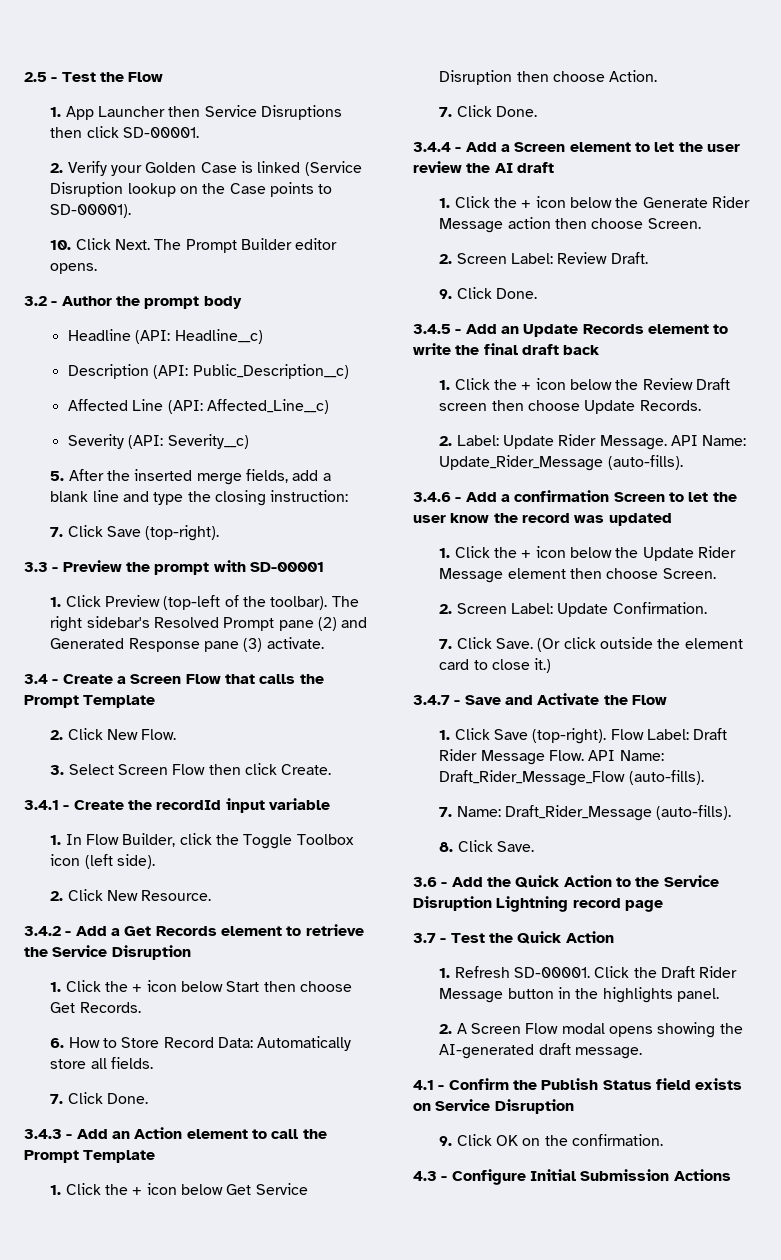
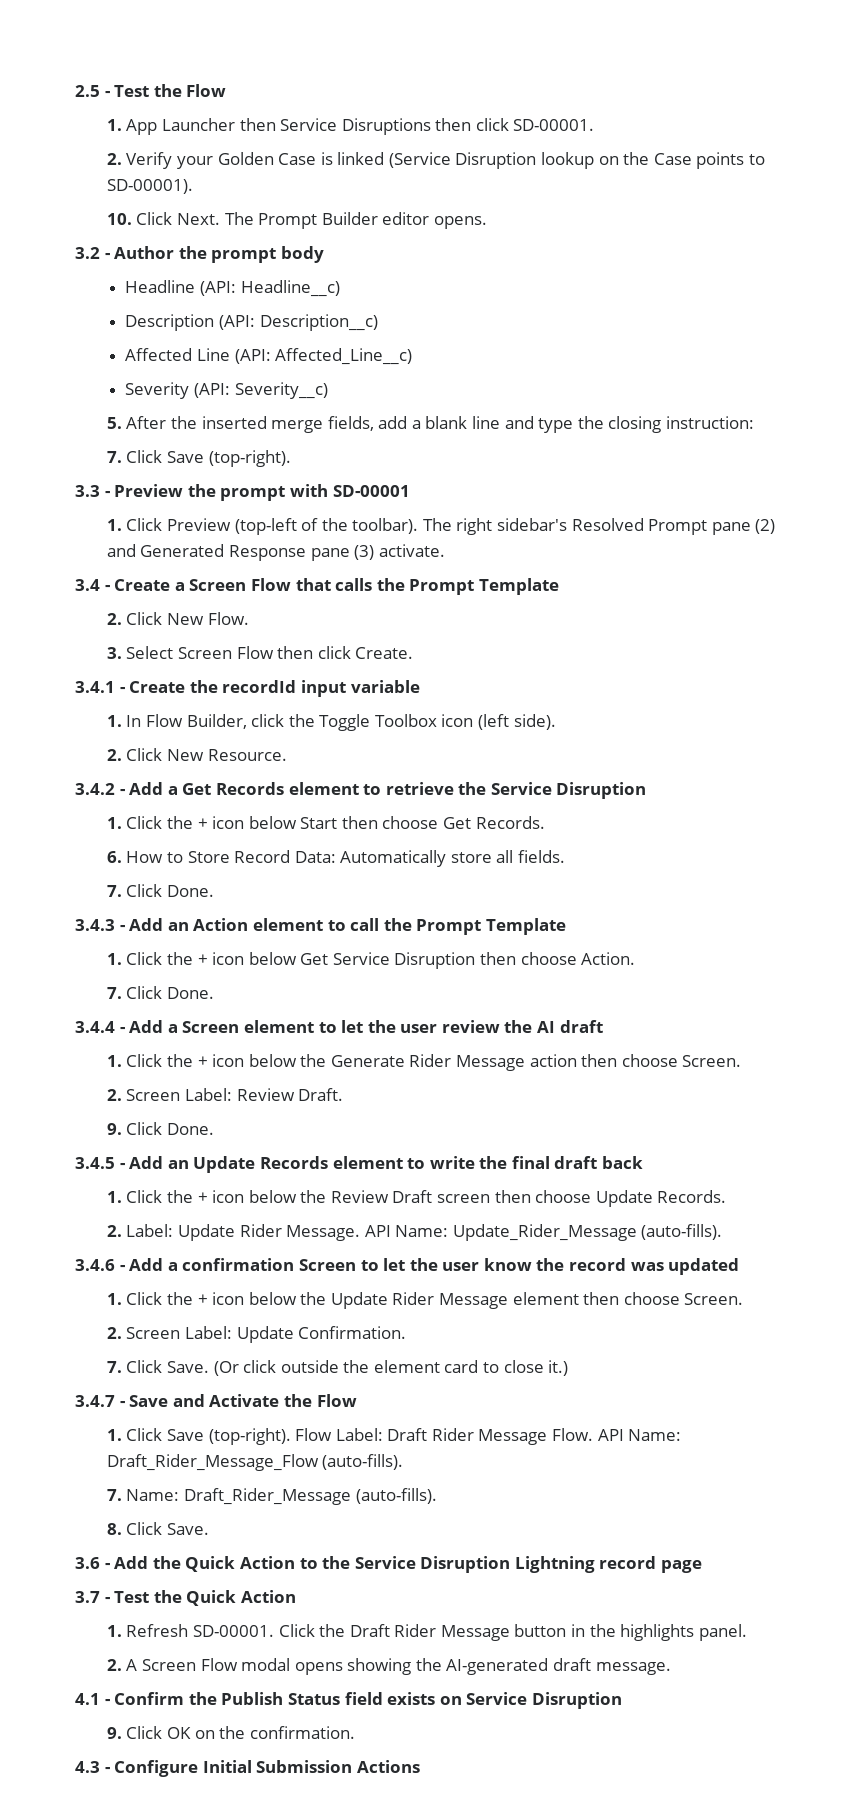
- Description (API: Public_Description__c)
+ Description (API: Description__c)

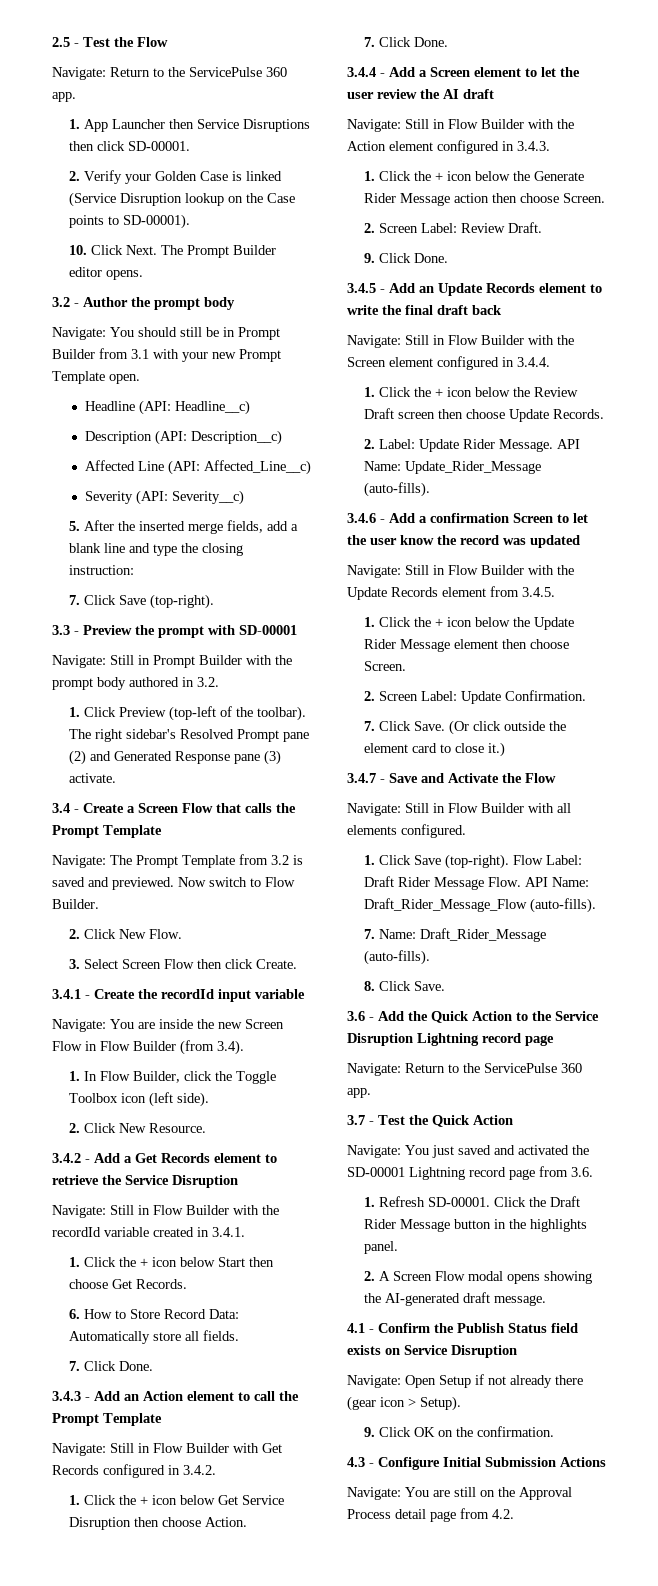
  2.5 - Test the Flow
+ Navigate: Return to the ServicePulse 360 app.
+ Navigate: You should still be in Prompt Builder from 3.1 with your new Prompt Template open.
+ Navigate: Still in Prompt Builder with the prompt body authored in 3.2.
+ Navigate: The Prompt Template from 3.2 is saved and previewed. Now switch to Flow Builder.
+ Navigate: You are inside the new Screen Flow in Flow Builder (from 3.4).
+ Navigate: Still in Flow Builder with the recordId variable created in 3.4.1.
+ Navigate: Still in Flow Builder with Get Records configured in 3.4.2.
+ Navigate: Still in Flow Builder with the Action element configured in 3.4.3.
+ Navigate: Still in Flow Builder with the Screen element configured in 3.4.4.
+ Navigate: Still in Flow Builder with the Update Records element from 3.4.5.
+ Navigate: Still in Flow Builder with all elements configured.
  3.6 - Add the Quick Action to the Service Disruption Lightning record page
+ Navigate: Return to the ServicePulse 360 app.
+ Navigate: You just saved and activated the SD-00001 Lightning record page from 3.6.
+ Navigate: Open Setup if not already there (gear icon > Setup).
+ Navigate: You are still on the Approval Process detail page from 4.2.

